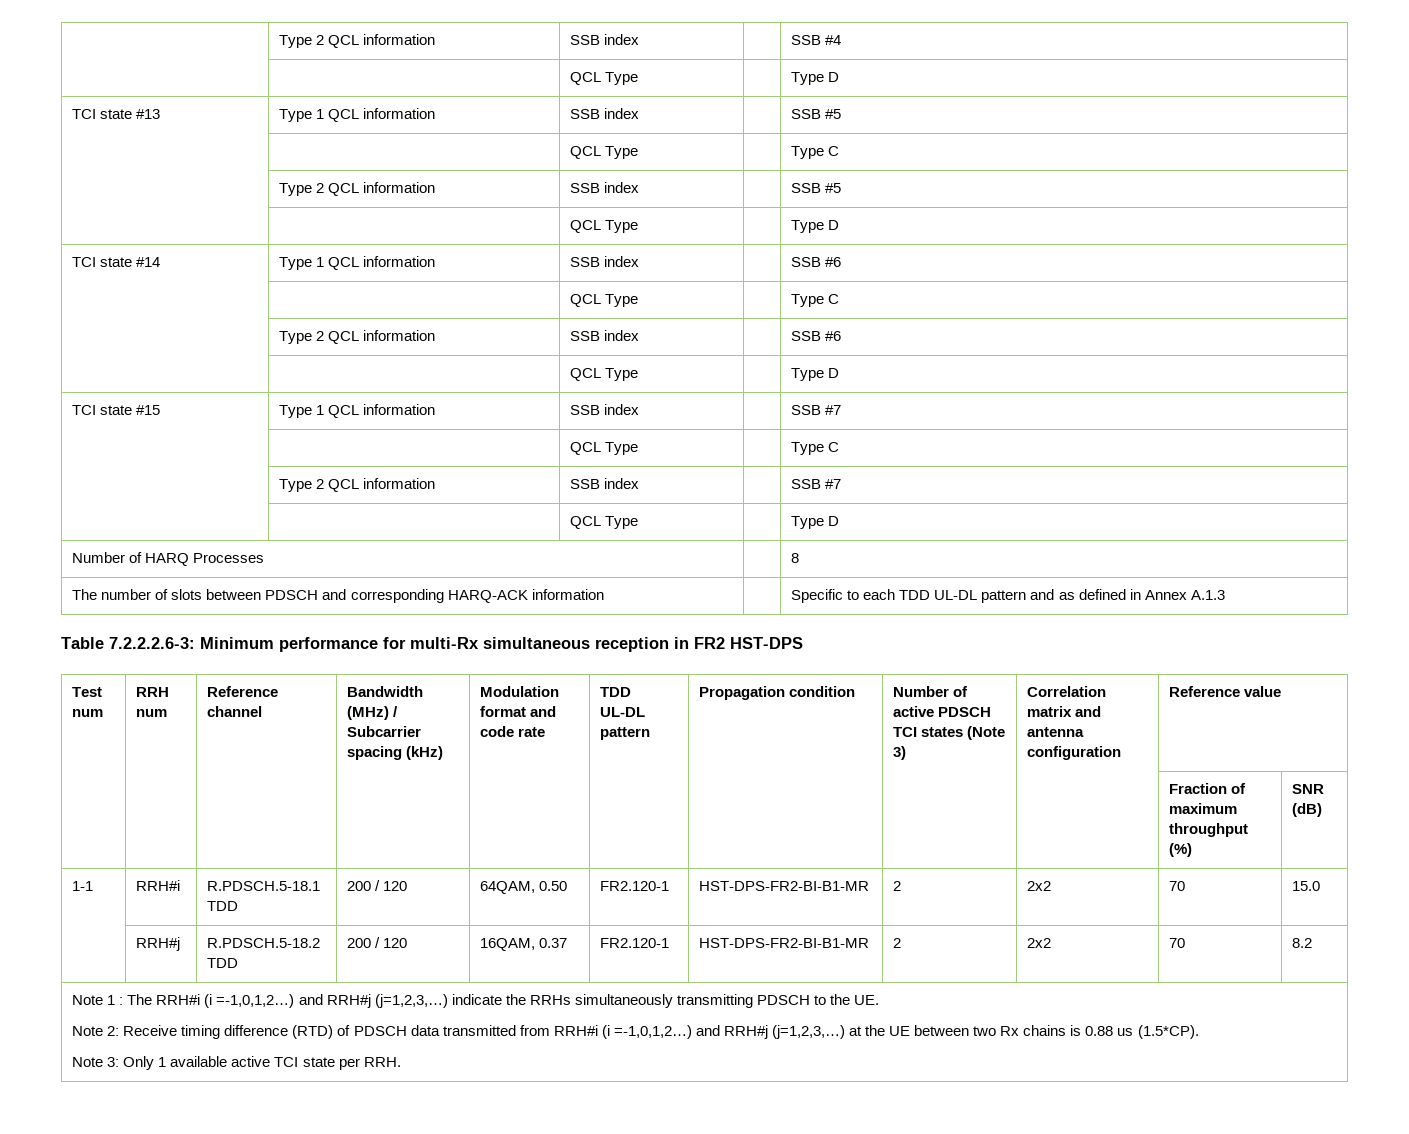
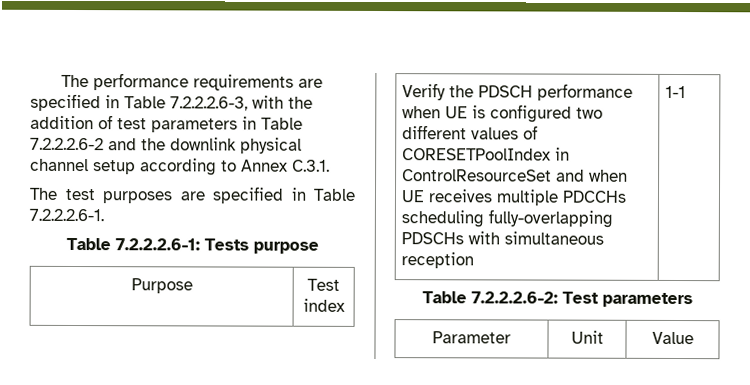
- | Type 2 QCL information | SSB index | | SSB #4
- | | QCL Type | | Type D
- TCI state #13 | Type 1 QCL information | SSB index | | SSB #5
- | | QCL Type | | Type C
- | Type 2 QCL information | SSB index | | SSB #5
- | | QCL Type | | Type D
- TCI state #14 | Type 1 QCL information | SSB index | | SSB #6
- | | QCL Type | | Type C
- | Type 2 QCL information | SSB index | | SSB #6
- | | QCL Type | | Type D
- TCI state #15 | Type 1 QCL information | SSB index | | SSB #7
- | | QCL Type | | Type C
- | Type 2 QCL information | SSB index | | SSB #7
- | | QCL Type | | Type D
- Number of HARQ Processes | | 8
- The number of slots between PDSCH and corresponding HARQ-ACK information | | Specific to each TDD UL-DL pattern and as defined in Annex A.1.3
- Table 7.2.2.2.6-3: Minimum performance for multi-Rx simultaneous reception in FR2 HST-DPS
- Test num | RRH num | Reference channel | Bandwidth (MHz) / Subcarrier spacing (kHz) | Modulation format and code rate | TDD UL-DL pattern | Propagation condition | Number of active PDSCH TCI states (Note 3) | Correlation matrix and antenna configuration | Reference value
- | | | | | | | | | Fraction of maximum throughput (%) | SNR (dB)
- 1-1 | RRH#i | R.PDSCH.5-18.1 TDD | 200 / 120 | 64QAM, 0.50 | FR2.120-1 | HST-DPS-FR2-BI-B1-MR | 2 | 2x2 | 70 | 15.0
- | RRH#j | R.PDSCH.5-18.2 TDD | 200 / 120 | 16QAM, 0.37 | FR2.120-1 | HST-DPS-FR2-BI-B1-MR | 2 | 2x2 | 70 | 8.2
- Note 1 : The RRH#i (i =-1,0,1,2…) and RRH#j (j=1,2,3,…) indicate the RRHs simultaneously transmitting PDSCH to the UE.
- Note 2: Receive timing difference (RTD) of PDSCH data transmitted from RRH#i (i =-1,0,1,2…) and RRH#j (j=1,2,3,…) at the UE between two Rx chains is 0.88 us (1.5*CP).
- Note 3: Only 1 available active TCI state per RRH.
+ The performance requirements are specified in Table 7.2.2.2.6-3, with the addition of test parameters in Table 7.2.2.2.6-2 and the downlink physical channel setup according to Annex C.3.1.
+ The test purposes are specified in Table 7.2.2.2.6-1.
+ Table 7.2.2.2.6-1: Tests purpose
+ Purpose | Test index
+ Verify the PDSCH performance when UE is configured two different values of CORESETPoolIndex in ControlResourceSet and when UE receives multiple PDCCHs scheduling fully-overlapping PDSCHs with simultaneous reception | 1-1
+ Table 7.2.2.2.6-2: Test parameters
+ Parameter | Unit | Value

